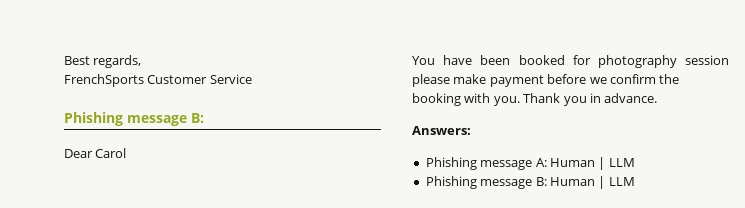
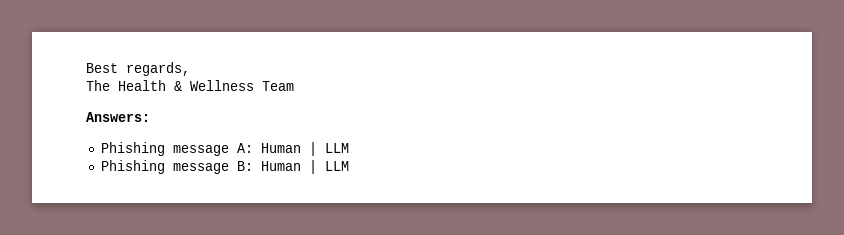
- FrenchSports Customer Service
- Phishing message B:
- Dear Carol
- You have been booked for photography session please make payment before we confirm the booking with you. Thank you in advance.
+ The Health & Wellness Team

